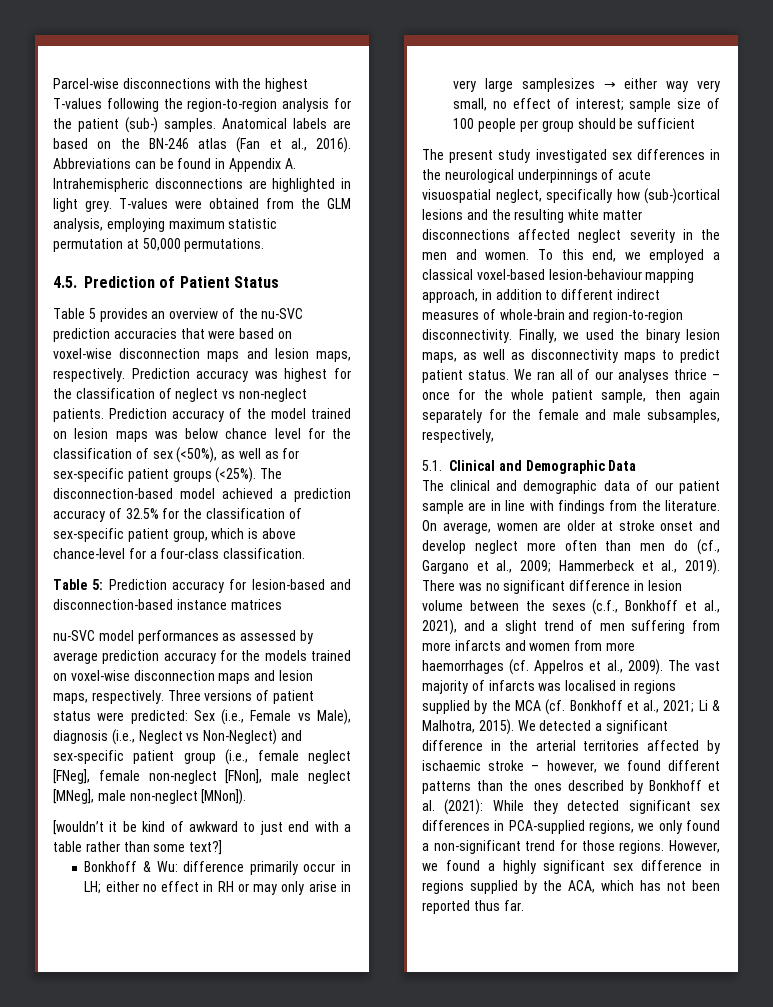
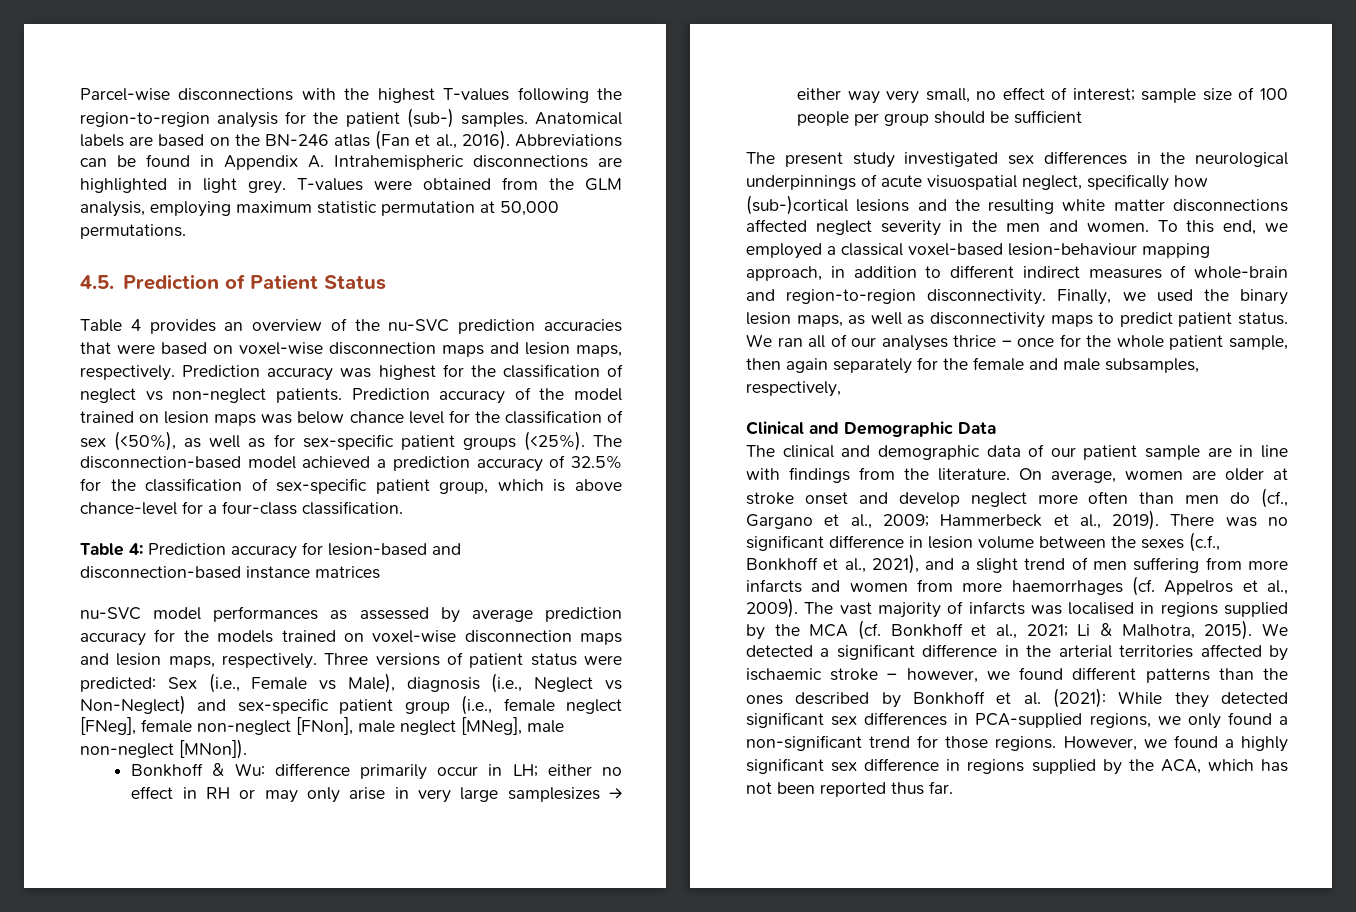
- Table 5 provides an overview of the nu-SVC prediction accuracies that were based on voxel-wise disconnection maps and lesion maps, respectively.
+ Table 4 provides an overview of the nu-SVC prediction accuracies that were based on voxel-wise disconnection maps and lesion maps, respectively.
- Table 5: Prediction accuracy for lesion-based and disconnection-based instance matrices
+ Table 4: Prediction accuracy for lesion-based and disconnection-based instance matrices
- [wouldn’t it be kind of awkward to just end with a table rather than some text?]
- 5.1. Clinical and Demographic Data
+ Clinical and Demographic Data

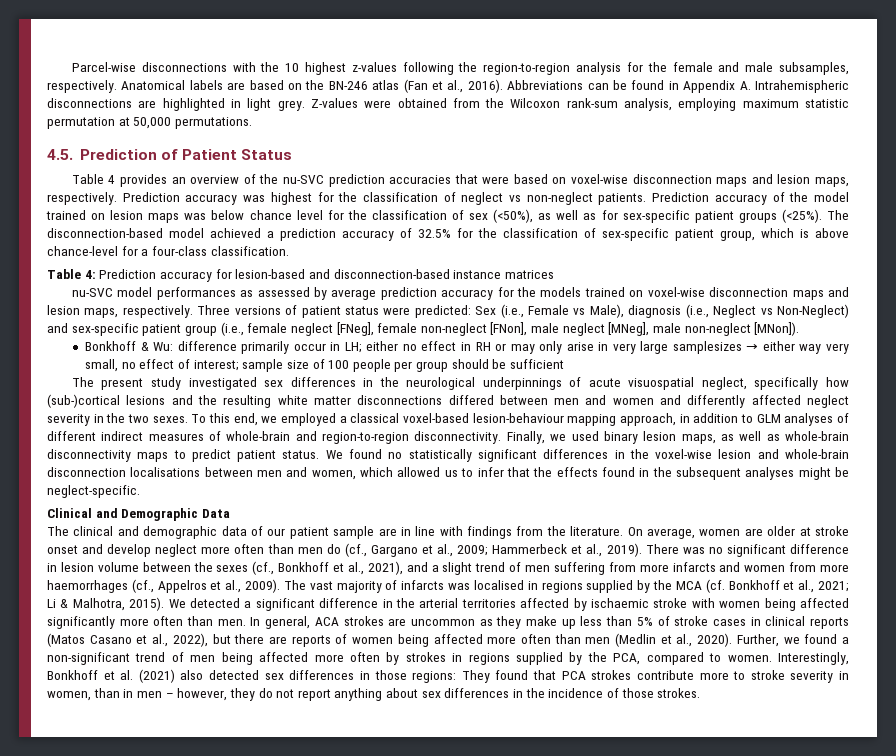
- Parcel-wise disconnections with the highest T-values following the region-to-region analysis for the patient (sub-) samples.
+ Parcel-wise disconnections with the 10 highest z-values following the region-to-region analysis for the female and male subsamples, respectively.
- T-values were obtained from the GLM analysis, employing maximum statistic permutation at 50,000 permutations.
+ Z-values were obtained from the Wilcoxon rank-sum analysis, employing maximum statistic permutation at 50,000 permutations.
- The present study investigated sex differences in the neurological underpinnings of acute visuospatial neglect, specifically how (sub-)cortical lesions and the resulting white matter disconnections affected neglect severity in the men and women.
+ The present study investigated sex differences in the neurological underpinnings of acute visuospatial neglect, specifically how (sub-)cortical lesions and the resulting white matter disconnections differed between men and women and differently affected neglect severity in the two sexes.
- To this end, we employed a classical voxel-based lesion-behaviour mapping approach, in addition to different indirect measures of whole-brain and region-to-region disconnectivity.
+ To this end, we employed a classical voxel-based lesion-behaviour mapping approach, in addition to GLM analyses of different indirect measures of whole-brain and region-to-region disconnectivity.
- Finally, we used the binary lesion maps, as well as disconnectivity maps to predict patient status.
+ Finally, we used binary lesion maps, as well as whole-brain disconnectivity maps to predict patient status.
- We ran all of our analyses thrice – once for the whole patient sample, then again separately for the female and male subsamples, respectively,
+ We found no statistically significant differences in the voxel-wise lesion and whole-brain disconnection localisations between men and women, which allowed us to infer that the effects found in the subsequent analyses might be neglect-specific.
- There was no significant difference in lesion volume between the sexes (c.f., Bonkhoff et al., 2021), and a slight trend of men suffering from more infarcts and women from more haemorrhages (cf. Appelros et al., 2009).
+ There was no significant difference in lesion volume between the sexes (cf., Bonkhoff et al., 2021), and a slight trend of men suffering from more infarcts and women from more haemorrhages (cf., Appelros et al., 2009).
- We detected a significant difference in the arterial territories affected by ischaemic stroke – however, we found different patterns than the ones described by Bonkhoff et al. (2021): While they detected significant sex differences in PCA-supplied regions, we only found a non-significant trend for those regions. However, we found a highly significant sex difference in regions supplied by the ACA, which has not been reported thus far.
+ We detected a significant difference in the arterial territories affected by ischaemic stroke with women being affected significantly more often than men. In general, ACA strokes are uncommon as they make up less than 5% of stroke cases in clinical reports (Matos Casano et al., 2022), but there are reports of women being affected more often than men (Medlin et al., 2020). Further, we found a non-significant trend of men being affected more often by strokes in regions supplied by the PCA, compared to women. Interestingly, Bonkhoff et al. (2021) also detected sex differences in those regions: They found that PCA strokes contribute more to stroke severity in women, than in men – however, they do not report anything about sex differences in the incidence of those strokes.

